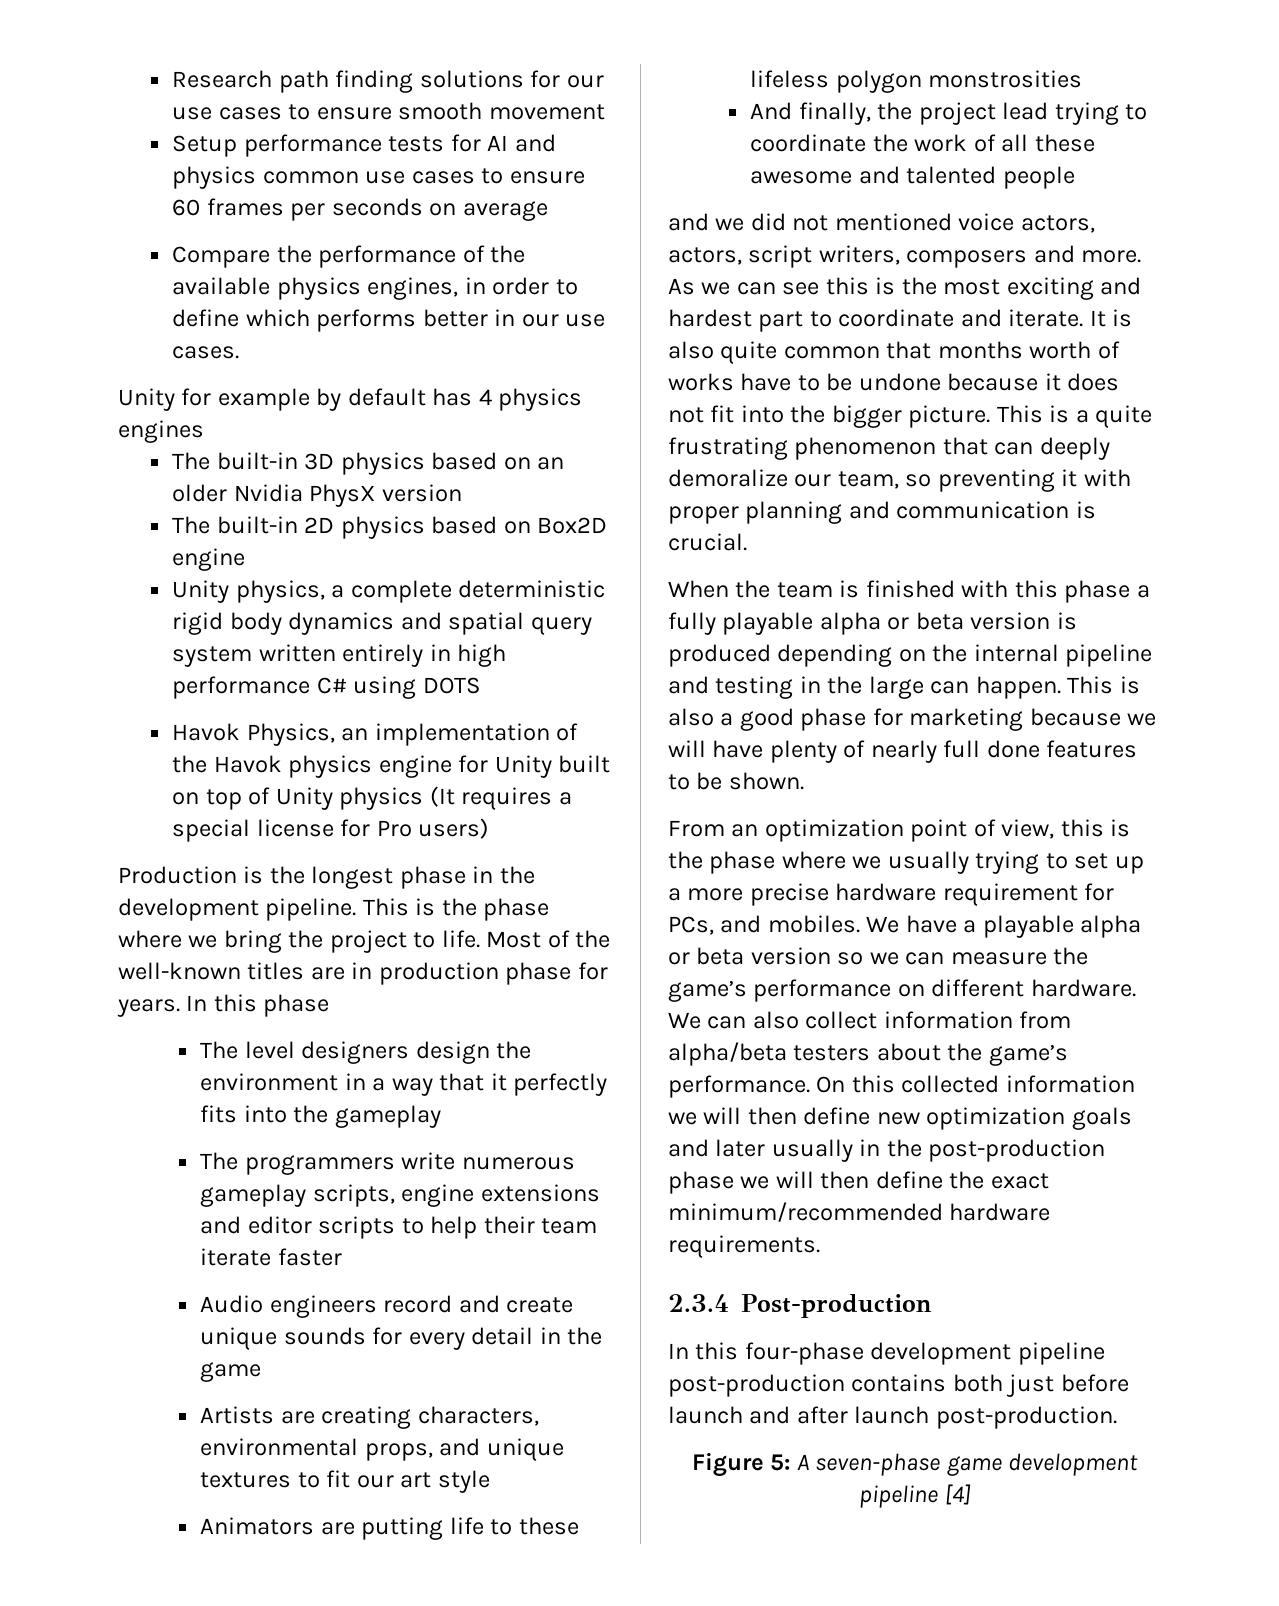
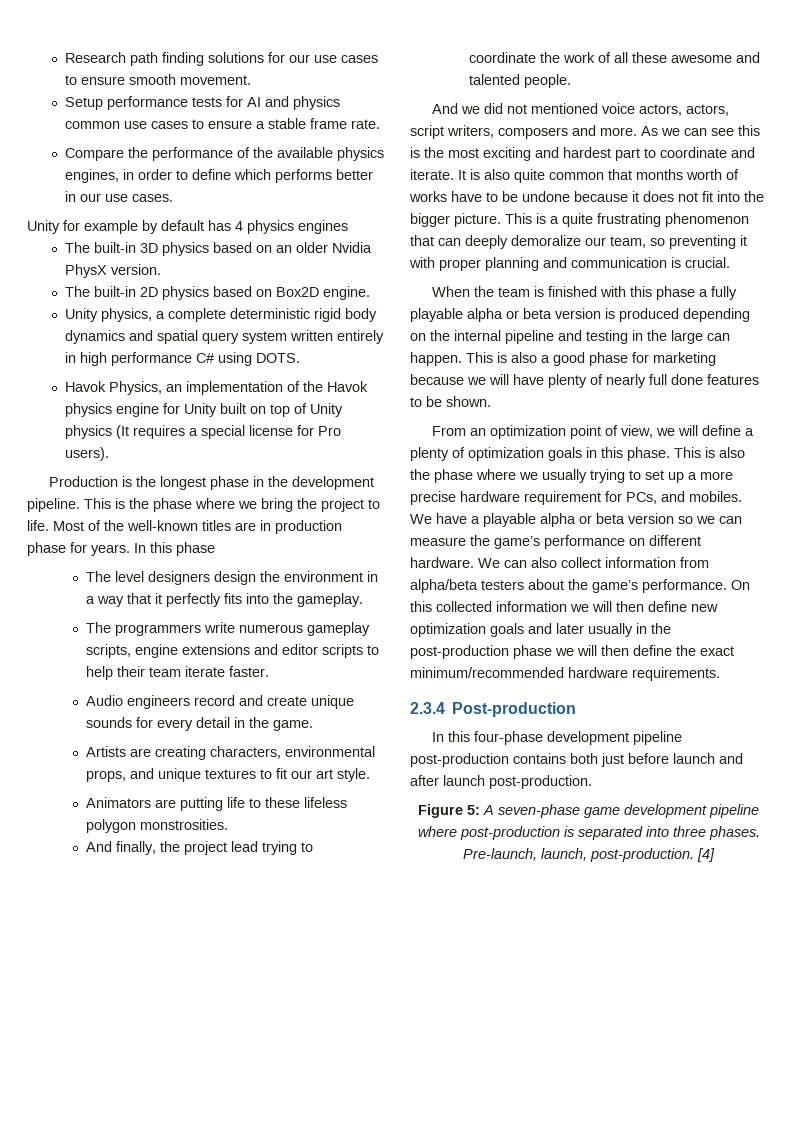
- Research path finding solutions for our use cases to ensure smooth movement
+ Research path finding solutions for our use cases to ensure smooth movement.
- Setup performance tests for AI and physics common use cases to ensure 60 frames per seconds on average
+ Setup performance tests for AI and physics common use cases to ensure a stable frame rate.
- The built-in 3D physics based on an older Nvidia PhysX version
+ The built-in 3D physics based on an older Nvidia PhysX version.
- The built-in 2D physics based on Box2D engine
+ The built-in 2D physics based on Box2D engine.
- Unity physics, a complete deterministic rigid body dynamics and spatial query system written entirely in high performance C# using DOTS
+ Unity physics, a complete deterministic rigid body dynamics and spatial query system written entirely in high performance C# using DOTS.
- Havok Physics, an implementation of the Havok physics engine for Unity built on top of Unity physics (It requires a special license for Pro users)
+ Havok Physics, an implementation of the Havok physics engine for Unity built on top of Unity physics (It requires a special license for Pro users).
- The level designers design the environment in a way that it perfectly fits into the gameplay
+ The level designers design the environment in a way that it perfectly fits into the gameplay.
- The programmers write numerous gameplay scripts, engine extensions and editor scripts to help their team iterate faster
+ The programmers write numerous gameplay scripts, engine extensions and editor scripts to help their team iterate faster.
- Audio engineers record and create unique sounds for every detail in the game
+ Audio engineers record and create unique sounds for every detail in the game.
- Artists are creating characters, environmental props, and unique textures to fit our art style
+ Artists are creating characters, environmental props, and unique textures to fit our art style.
- Animators are putting life to these lifeless polygon monstrosities
+ Animators are putting life to these lifeless polygon monstrosities.
- And finally, the project lead trying to coordinate the work of all these awesome and talented people
- and we did not mentioned voice actors, actors, script writers, composers and more.
+ And finally, the project lead trying to coordinate the work of all these awesome and talented people.
+ And we did not mentioned voice actors, actors, script writers, composers and more.
- From an optimization point of view, this is the phase where we usually trying to set up a more precise hardware requirement for PCs, and mobiles.
+ From an optimization point of view, we will define a plenty of optimization goals in this phase. This is also the phase where we usually trying to set up a more precise hardware requirement for PCs, and mobiles.
- Figure 5: A seven-phase game development pipeline [4]
+ Figure 5: A seven-phase game development pipeline where post-production is separated into three phases. Pre-launch, launch, post-production. [4]

